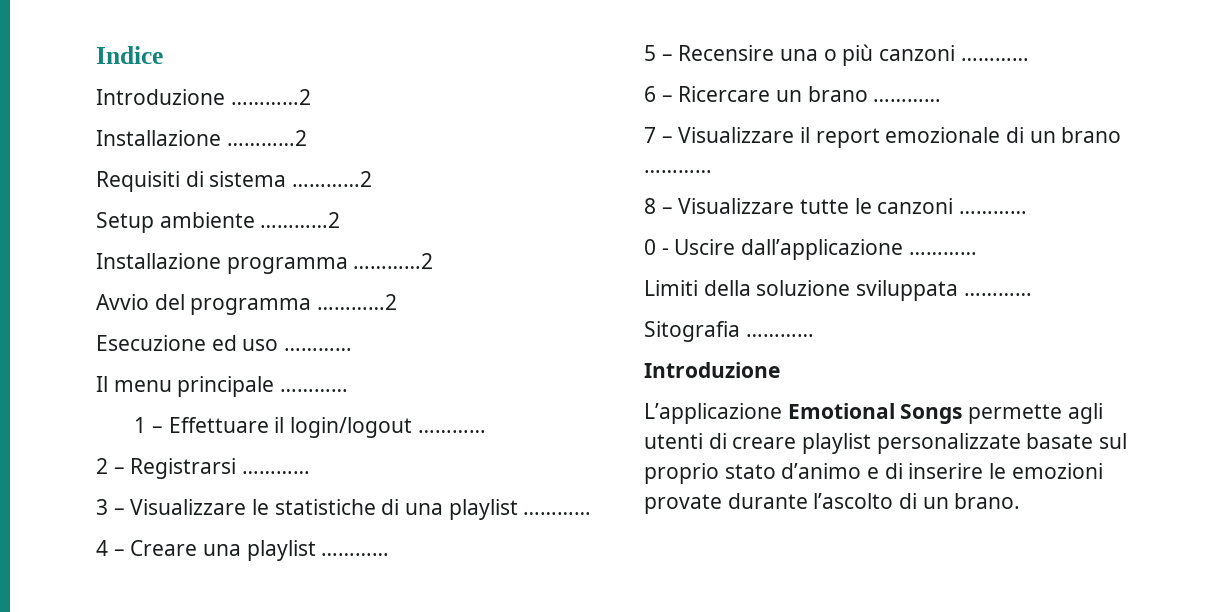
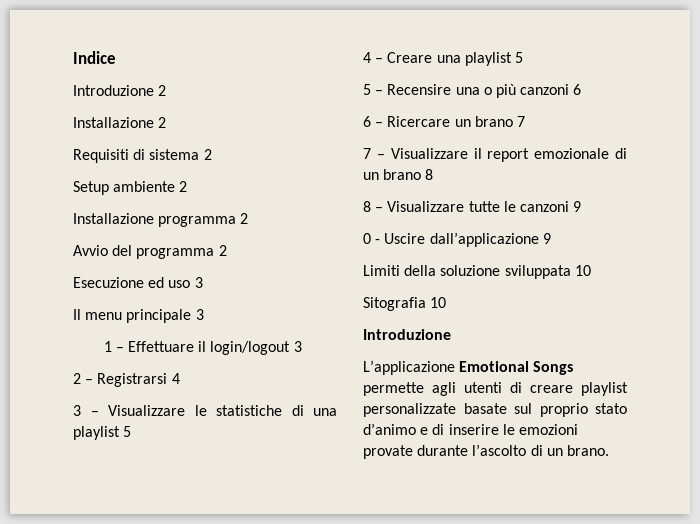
- Introduzione …………2
- Installazione …………2
+ Introduzione 2
+ Installazione 2
- Requisiti di sistema …………2
+ Requisiti di sistema 2
- Setup ambiente …………2
+ Setup ambiente 2
- Installazione programma …………2
+ Installazione programma 2
- Avvio del programma …………2
+ Avvio del programma 2
- Esecuzione ed uso …………
+ Esecuzione ed uso 3
- Il menu principale …………
+ Il menu principale 3
- 1 – Effettuare il login/logout …………
+ 1 – Effettuare il login/logout 3
- 2 – Registrarsi …………
+ 2 – Registrarsi 4
- 3 – Visualizzare le statistiche di una playlist …………
+ 3 – Visualizzare le statistiche di una playlist 5
- 4 – Creare una playlist …………
+ 4 – Creare una playlist 5
- 5 – Recensire una o più canzoni …………
+ 5 – Recensire una o più canzoni 6
- 6 – Ricercare un brano …………
+ 6 – Ricercare un brano 7
- 7 – Visualizzare il report emozionale di un brano …………
+ 7 – Visualizzare il report emozionale di un brano 8
- 8 – Visualizzare tutte le canzoni …………
+ 8 – Visualizzare tutte le canzoni 9
- 0 - Uscire dall’applicazione …………
+ 0 - Uscire dall’applicazione 9
- Limiti della soluzione sviluppata …………
+ Limiti della soluzione sviluppata 10
- Sitografia …………
+ Sitografia 10

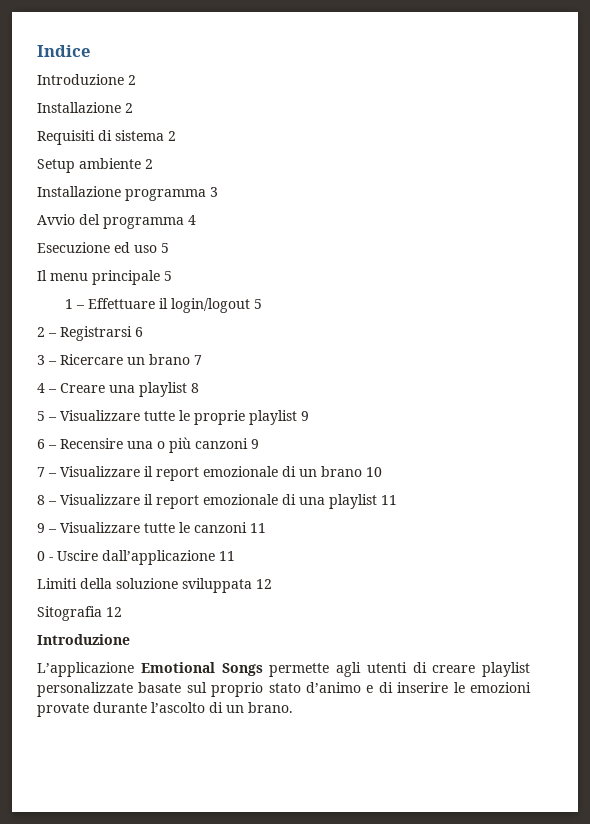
- Installazione programma 2
+ Installazione programma 3
- Avvio del programma 2
+ Avvio del programma 4
- Esecuzione ed uso 3
+ Esecuzione ed uso 5
- Il menu principale 3
+ Il menu principale 5
- 1 – Effettuare il login/logout 3
+ 1 – Effettuare il login/logout 5
- 2 – Registrarsi 4
+ 2 – Registrarsi 6
- 3 – Visualizzare le statistiche di una playlist 5
+ 3 – Ricercare un brano 7
- 4 – Creare una playlist 5
+ 4 – Creare una playlist 8
- 5 – Recensire una o più canzoni 6
- 6 – Ricercare un brano 7
+ 5 – Visualizzare tutte le proprie playlist 9
+ 6 – Recensire una o più canzoni 9
- 7 – Visualizzare il report emozionale di un brano 8
+ 7 – Visualizzare il report emozionale di un brano 10
- 8 – Visualizzare tutte le canzoni 9
+ 8 – Visualizzare il report emozionale di una playlist 11
+ 9 – Visualizzare tutte le canzoni 11
- 0 - Uscire dall’applicazione 9
+ 0 - Uscire dall’applicazione 11
- Limiti della soluzione sviluppata 10
+ Limiti della soluzione sviluppata 12
- Sitografia 10
+ Sitografia 12

